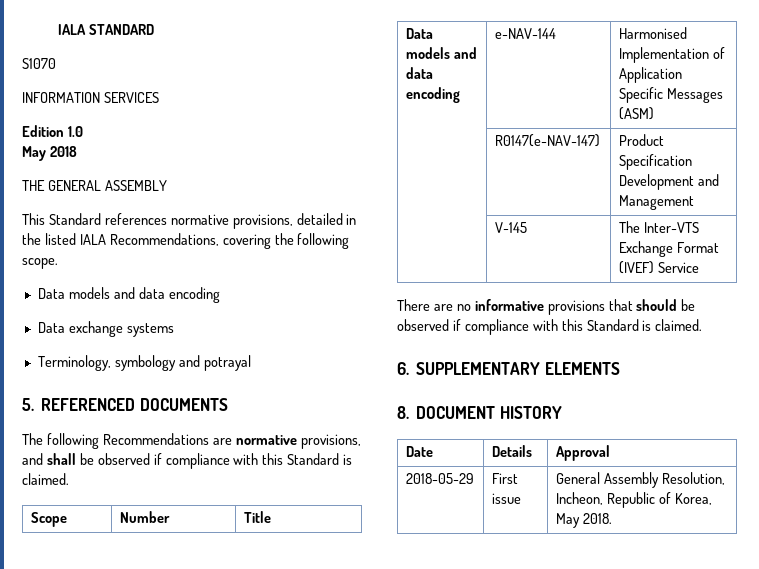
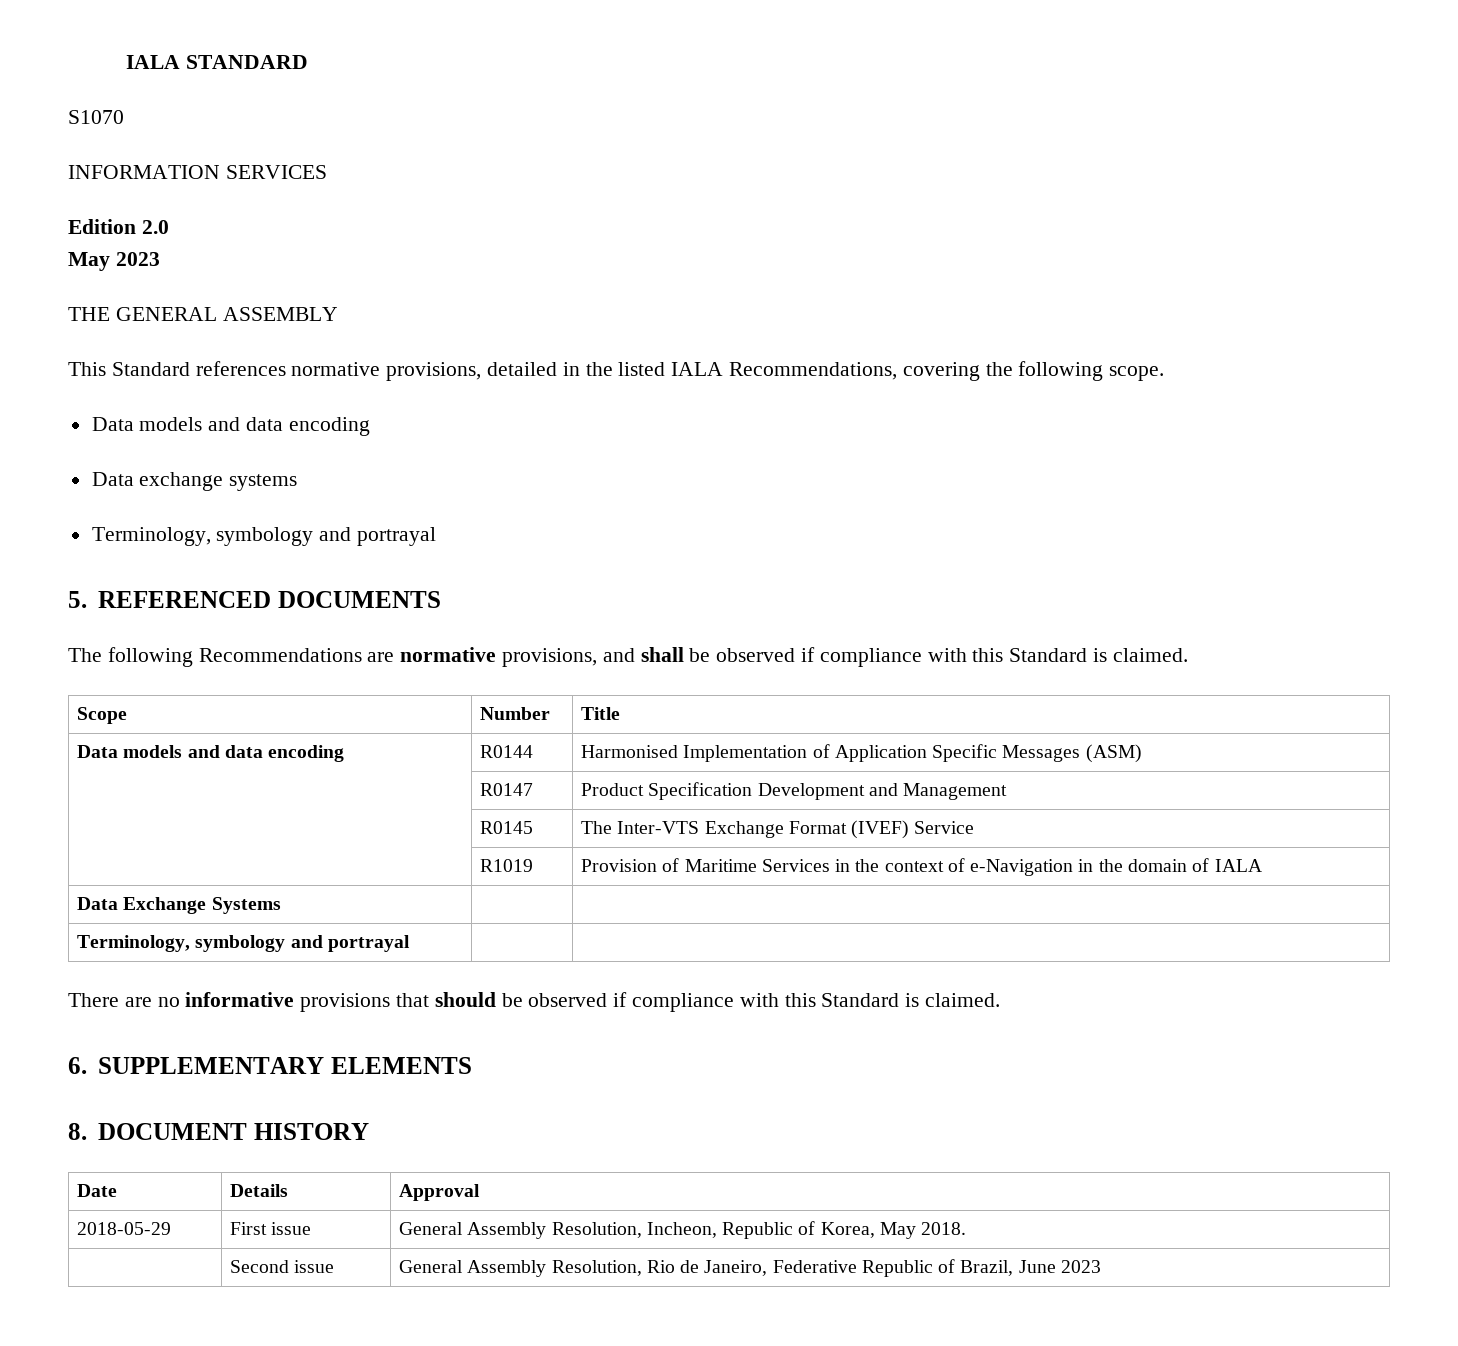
- Edition 1.0
- May 2018
+ Edition 2.0
+ May 2023
  Data exchange systems
- Terminology, symbology and potrayal
+ Terminology, symbology and portrayal
- Data models and data encoding | e-NAV-144 | Harmonised Implementation of Application Specific Messages (ASM)
+ Data models and data encoding | R0144 | Harmonised Implementation of Application Specific Messages (ASM)
- | R0147(e-NAV-147) | Product Specification Development and Management
+ | R0147 | Product Specification Development and Management
- | V-145 | The Inter-VTS Exchange Format (IVEF) Service
+ | R0145 | The Inter-VTS Exchange Format (IVEF) Service
+ | R1019 | Provision of Maritime Services in the context of e-Navigation in the domain of IALA
+ Data Exchange Systems | |
+ Terminology, symbology and portrayal | |
+ | Second issue | General Assembly Resolution, Rio de Janeiro, Federative Republic of Brazil, June 2023

